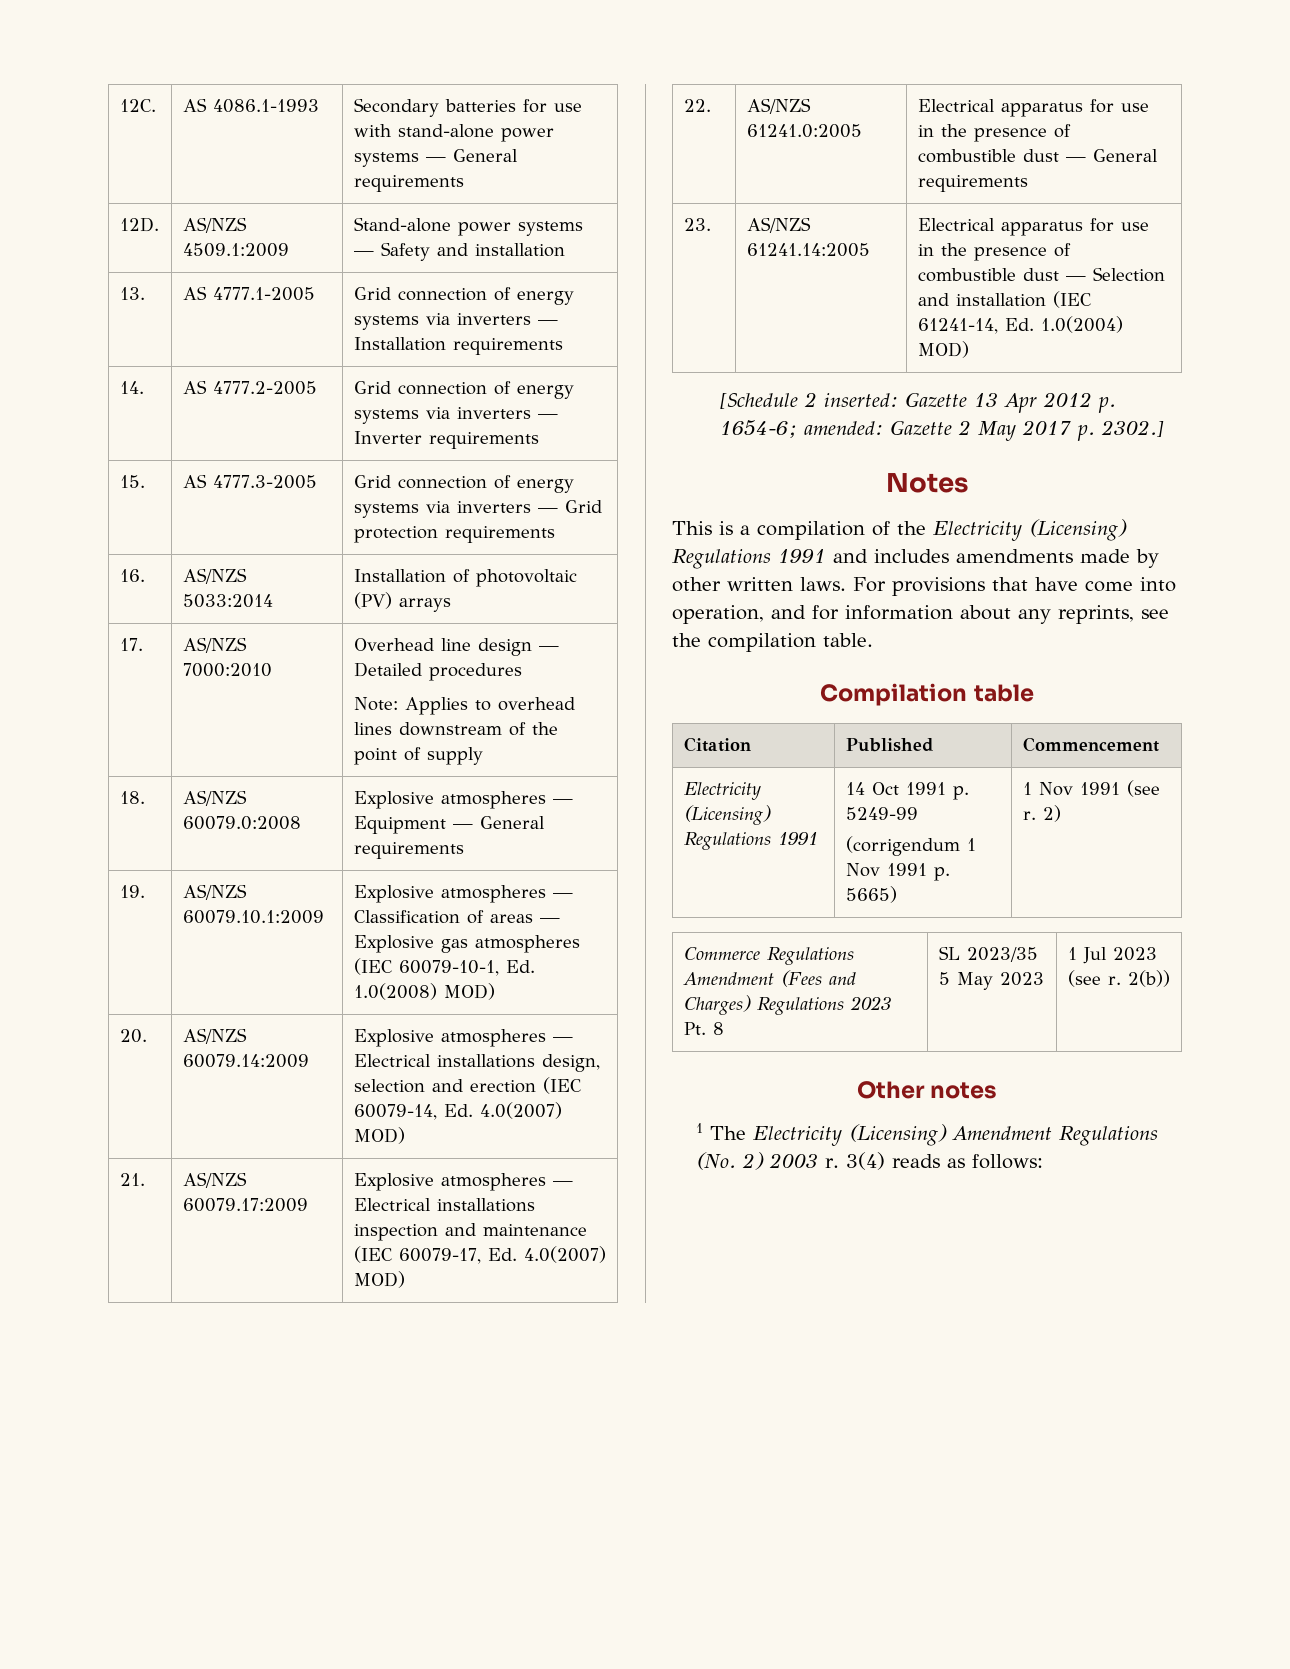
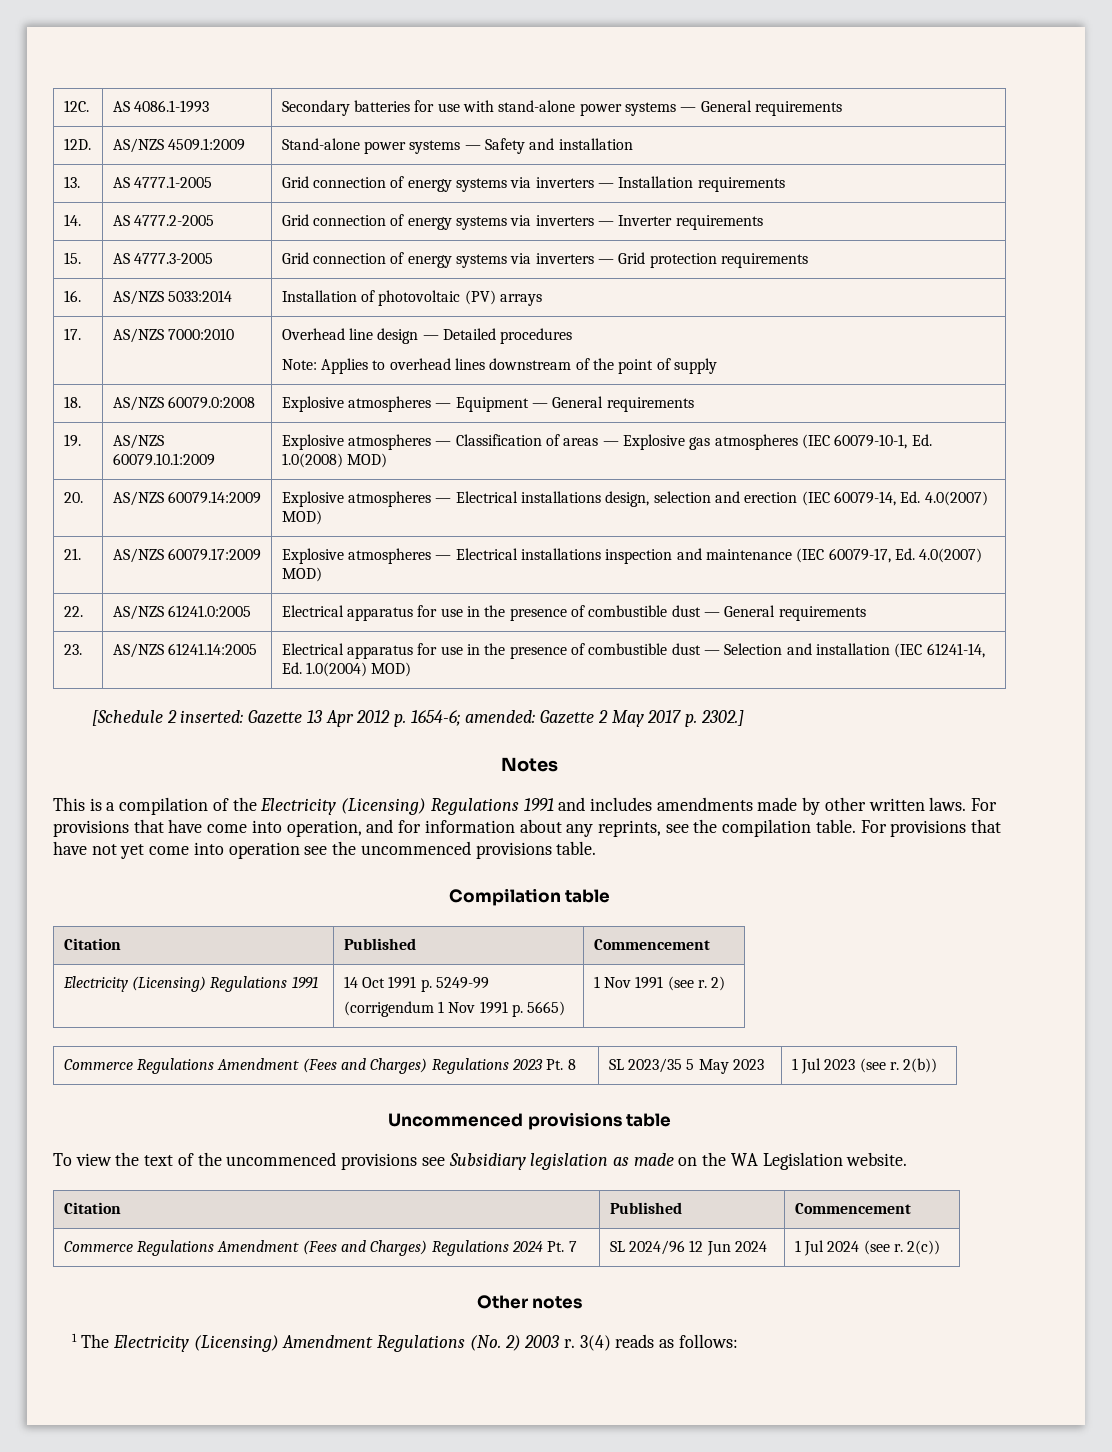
+ For provisions that have not yet come into operation see the uncommenced provisions table.
+ Uncommenced provisions table
+ To view the text of the uncommenced provisions see Subsidiary legislation as made on the WA Legislation website.
+ Citation | Published | Commencement
+ Commerce Regulations Amendment (Fees and Charges) Regulations 2024 Pt. 7 | SL 2024/96 12 Jun 2024 | 1 Jul 2024 (see r. 2(c))

